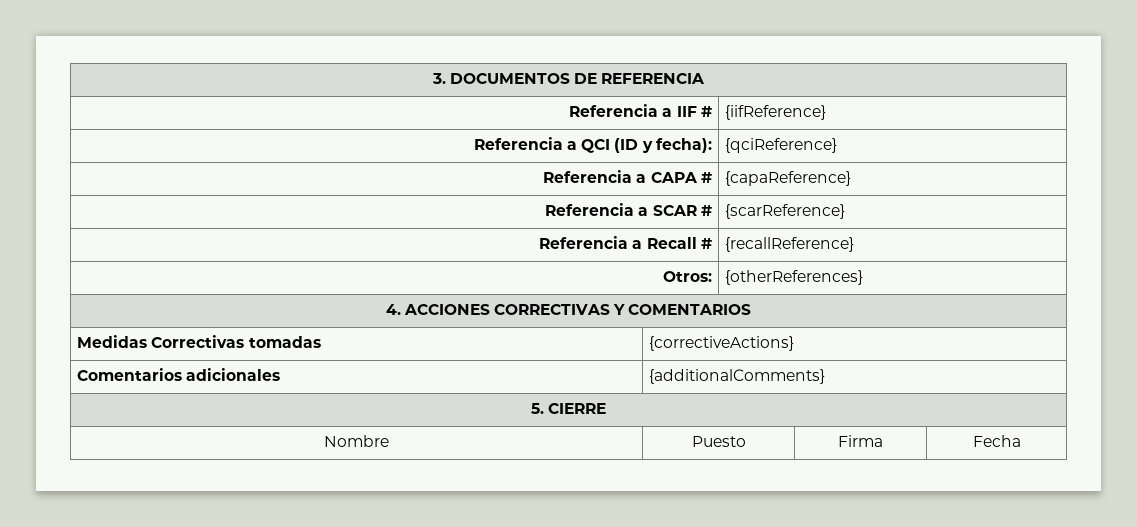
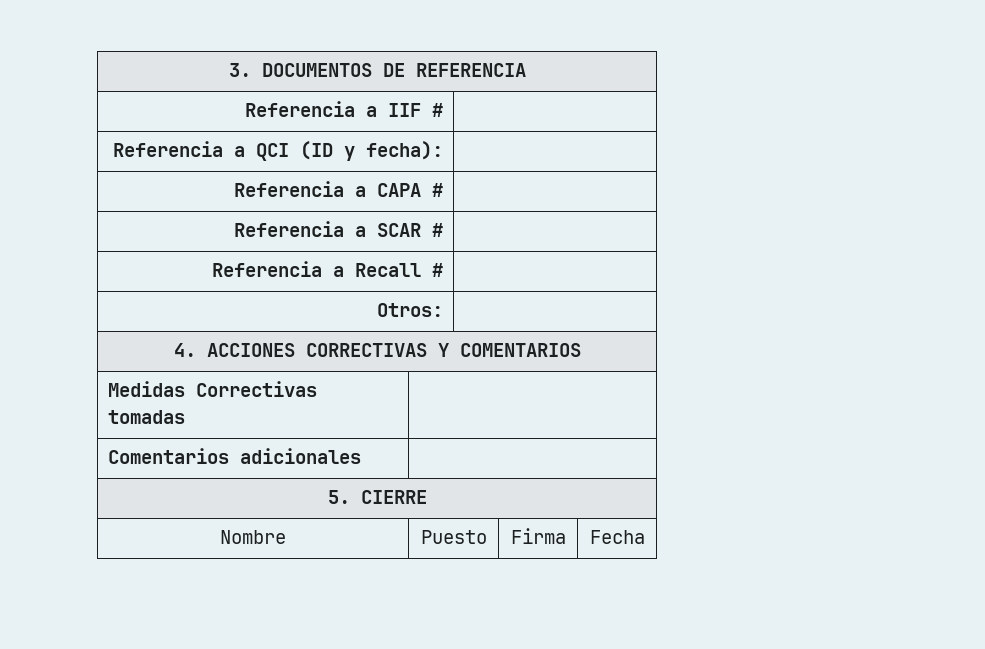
- Referencia a IIF # | {iifReference}
+ Referencia a IIF # |
- Referencia a QCI (ID y fecha): | {qciReference}
+ Referencia a QCI (ID y fecha): |
- Referencia a CAPA # | {capaReference}
+ Referencia a CAPA # |
- Referencia a SCAR # | {scarReference}
+ Referencia a SCAR # |
- Referencia a Recall # | {recallReference}
+ Referencia a Recall # |
- Otros: | {otherReferences}
+ Otros: |
- Medidas Correctivas tomadas | {correctiveActions}
+ Medidas Correctivas tomadas |
- Comentarios adicionales | {additionalComments}
+ Comentarios adicionales |

